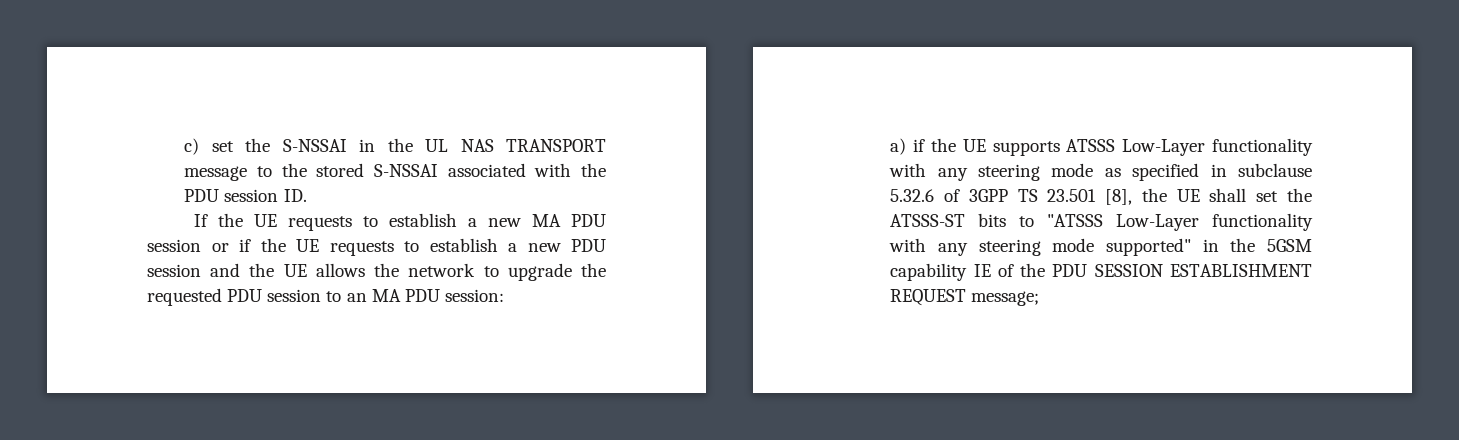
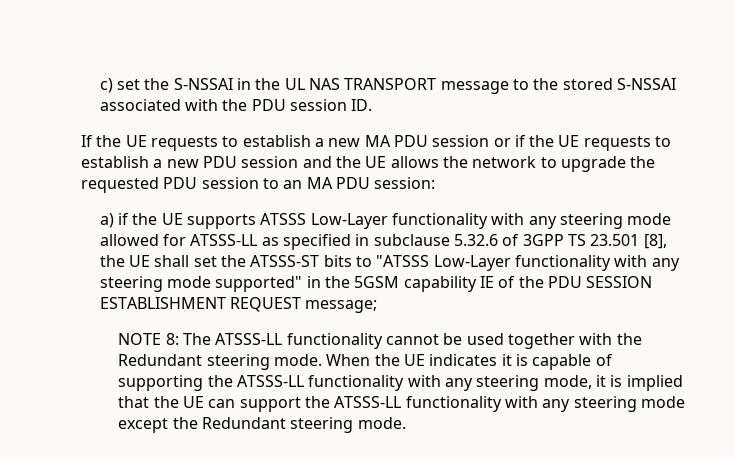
- a) if the UE supports ATSSS Low-Layer functionality with any steering mode as specified in subclause 5.32.6 of 3GPP TS 23.501 [8], the UE shall set the ATSSS-ST bits to "ATSSS Low-Layer functionality with any steering mode supported" in the 5GSM capability IE of the PDU SESSION ESTABLISHMENT REQUEST message;
+ a) if the UE supports ATSSS Low-Layer functionality with any steering mode allowed for ATSSS-LL as specified in subclause 5.32.6 of 3GPP TS 23.501 [8], the UE shall set the ATSSS-ST bits to "ATSSS Low-Layer functionality with any steering mode supported" in the 5GSM capability IE of the PDU SESSION ESTABLISHMENT REQUEST message;
+ NOTE 8: The ATSSS-LL functionality cannot be used together with the Redundant steering mode. When the UE indicates it is capable of supporting the ATSSS-LL functionality with any steering mode, it is implied that the UE can support the ATSSS-LL functionality with any steering mode except the Redundant steering mode.

